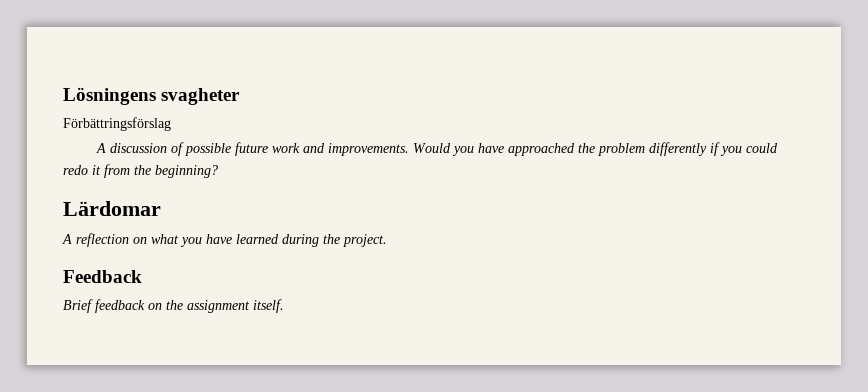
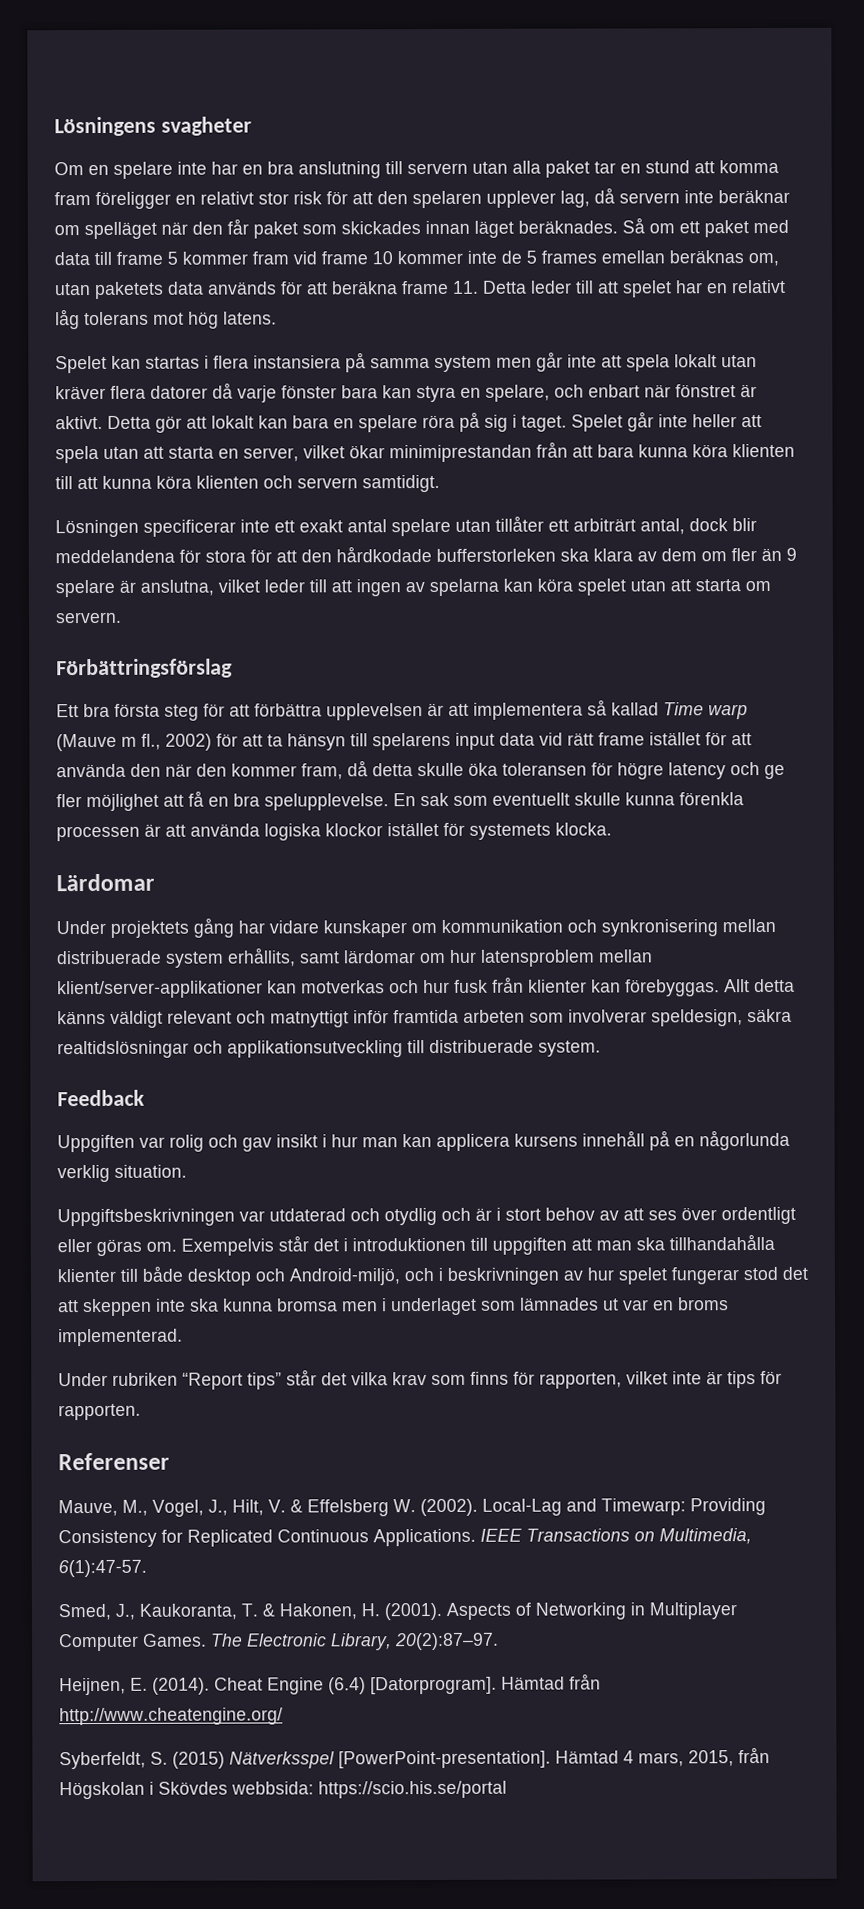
+ Om en spelare inte har en bra anslutning till servern utan alla paket tar en stund att komma fram föreligger en relativt stor risk för att den spelaren upplever lag, då servern inte beräknar om spelläget när den får paket som skickades innan läget beräknades. Så om ett paket med data till frame 5 kommer fram vid frame 10 kommer inte de 5 frames emellan beräknas om, utan paketets data används för att beräkna frame 11. Detta leder till att spelet har en relativt låg tolerans mot hög latens.
+ Spelet kan startas i flera instansiera på samma system men går inte att spela lokalt utan kräver flera datorer då varje fönster bara kan styra en spelare, och enbart när fönstret är aktivt. Detta gör att lokalt kan bara en spelare röra på sig i taget. Spelet går inte heller att spela utan att starta en server, vilket ökar minimiprestandan från att bara kunna köra klienten till att kunna köra klienten och servern samtidigt.
+ Lösningen specificerar inte ett exakt antal spelare utan tillåter ett arbiträrt antal, dock blir meddelandena för stora för att den hårdkodade bufferstorleken ska klara av dem om fler än 9 spelare är anslutna, vilket leder till att ingen av spelarna kan köra spelet utan att starta om servern.
  Förbättringsförslag
- A discussion of possible future work and improvements. Would you have approached the problem differently if you could redo it from the beginning?
+ Ett bra första steg för att förbättra upplevelsen är att implementera så kallad Time warp (Mauve m fl., 2002) för att ta hänsyn till spelarens input data vid rätt frame istället för att använda den när den kommer fram, då detta skulle öka toleransen för högre latency och ge fler möjlighet att få en bra spelupplevelse. En sak som eventuellt skulle kunna förenkla processen är att använda logiska klockor istället för systemets klocka.
  Lärdomar
- A reflection on what you have learned during the project.
+ Under projektets gång har vidare kunskaper om kommunikation och synkronisering mellan distribuerade system erhållits, samt lärdomar om hur latensproblem mellan klient/server-applikationer kan motverkas och hur fusk från klienter kan förebyggas. Allt detta känns väldigt relevant och matnyttigt inför framtida arbeten som involverar speldesign, säkra realtidslösningar och applikationsutveckling till distribuerade system.
  Feedback
- Brief feedback on the assignment itself.
+ Uppgiften var rolig och gav insikt i hur man kan applicera kursens innehåll på en någorlunda verklig situation.
+ Uppgiftsbeskrivningen var utdaterad och otydlig och är i stort behov av att ses över ordentligt eller göras om. Exempelvis står det i introduktionen till uppgiften att man ska tillhandahålla klienter till både desktop och Android-miljö, och i beskrivningen av hur spelet fungerar stod det att skeppen inte ska kunna bromsa men i underlaget som lämnades ut var en broms implementerad.
+ Under rubriken “Report tips” står det vilka krav som finns för rapporten, vilket inte är tips för rapporten.
+ Referenser
+ Mauve, M., Vogel, J., Hilt, V. & Effelsberg W. (2002). Local-Lag and Timewarp: Providing Consistency for Replicated Continuous Applications. IEEE Transactions on Multimedia, 6(1):47-57.
+ Smed, J., Kaukoranta, T. & Hakonen, H. (2001). Aspects of Networking in Multiplayer Computer Games. The Electronic Library, 20(2):87–97.
+ Heijnen, E. (2014). Cheat Engine (6.4) [Datorprogram]. Hämtad från http://www.cheatengine.org/
+ Syberfeldt, S. (2015) Nätverksspel [PowerPoint-presentation]. Hämtad 4 mars, 2015, från Högskolan i Skövdes webbsida: https://scio.his.se/portal

